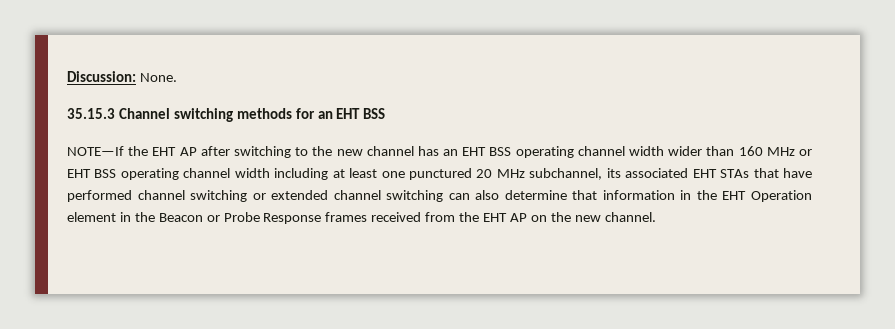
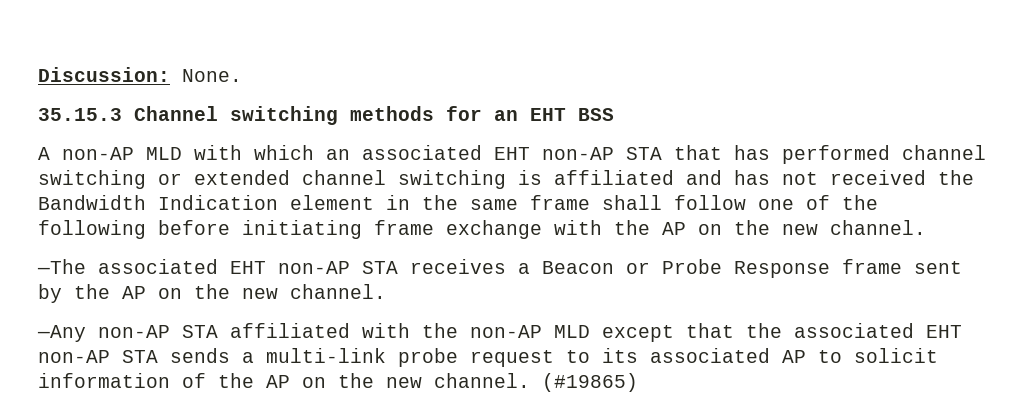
- NOTE—If the EHT AP after switching to the new channel has an EHT BSS operating channel width wider than 160 MHz or EHT BSS operating channel width including at least one punctured 20 MHz subchannel, its associated EHT STAs that have performed channel switching or extended channel switching can also determine that information in the EHT Operation element in the Beacon or Probe Response frames received from the EHT AP on the new channel.
+ A non-AP MLD with which an associated EHT non-AP STA that has performed channel switching or extended channel switching is affiliated and has not received the Bandwidth Indication element in the same frame shall follow one of the following before initiating frame exchange with the AP on the new channel.
+ —The associated EHT non-AP STA receives a Beacon or Probe Response frame sent by the AP on the new channel.
+ —Any non-AP STA affiliated with the non-AP MLD except that the associated EHT non-AP STA sends a multi-link probe request to its associated AP to solicit information of the AP on the new channel. (#19865)

